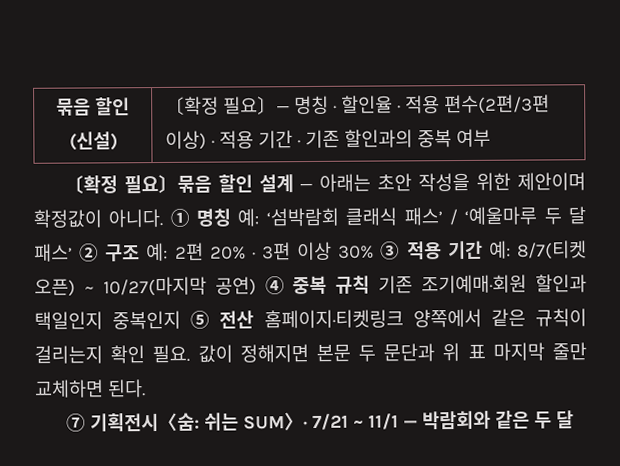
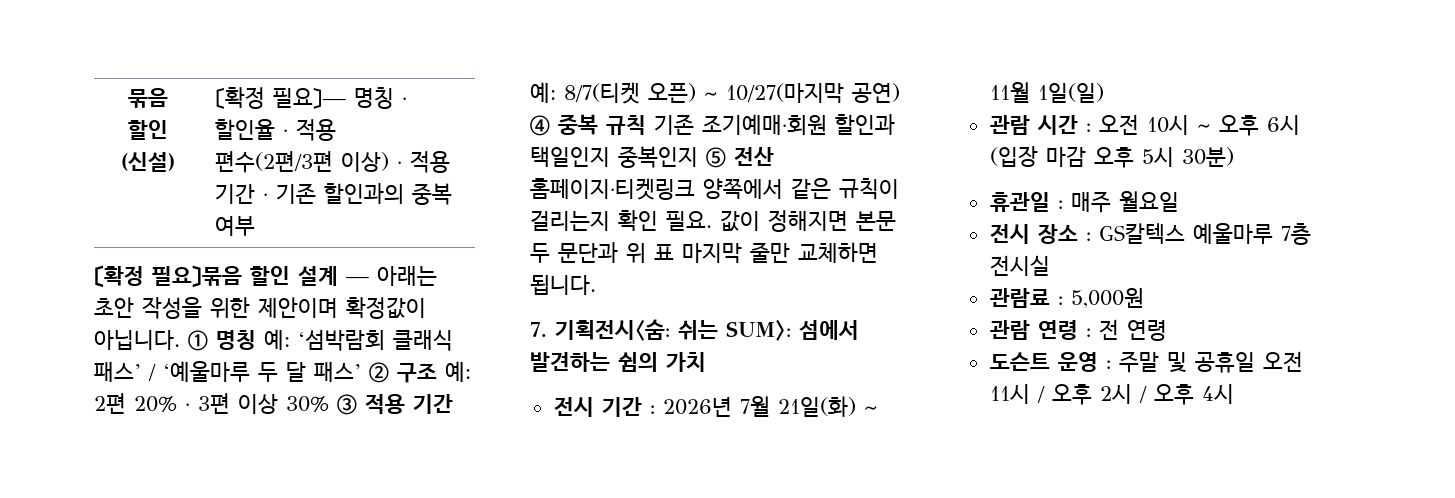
- 〔확정 필요〕묶음 할인 설계 — 아래는 초안 작성을 위한 제안이며 확정값이 아니다.
+ 〔확정 필요〕묶음 할인 설계 — 아래는 초안 작성을 위한 제안이며 확정값이 아닙니다.
- 값이 정해지면 본문 두 문단과 위 표 마지막 줄만 교체하면 된다.
- ⑦ 기획전시〈숨: 쉬는 SUM〉· 7/21 ~ 11/1 — 박람회와 같은 두 달
+ 값이 정해지면 본문 두 문단과 위 표 마지막 줄만 교체하면 됩니다.
+ 7. 기획전시〈숨: 쉬는 SUM〉: 섬에서 발견하는 쉼의 가치
+ 전시 기간 : 2026년 7월 21일(화) ~ 11월 1일(일)
+ 관람 시간 : 오전 10시 ~ 오후 6시 (입장 마감 오후 5시 30분)
+ 휴관일 : 매주 월요일
+ 전시 장소 : GS칼텍스 예울마루 7층 전시실
+ 관람료 : 5,000원
+ 관람 연령 : 전 연령
+ 도슨트 운영 : 주말 및 공휴일 오전 11시 / 오후 2시 / 오후 4시

